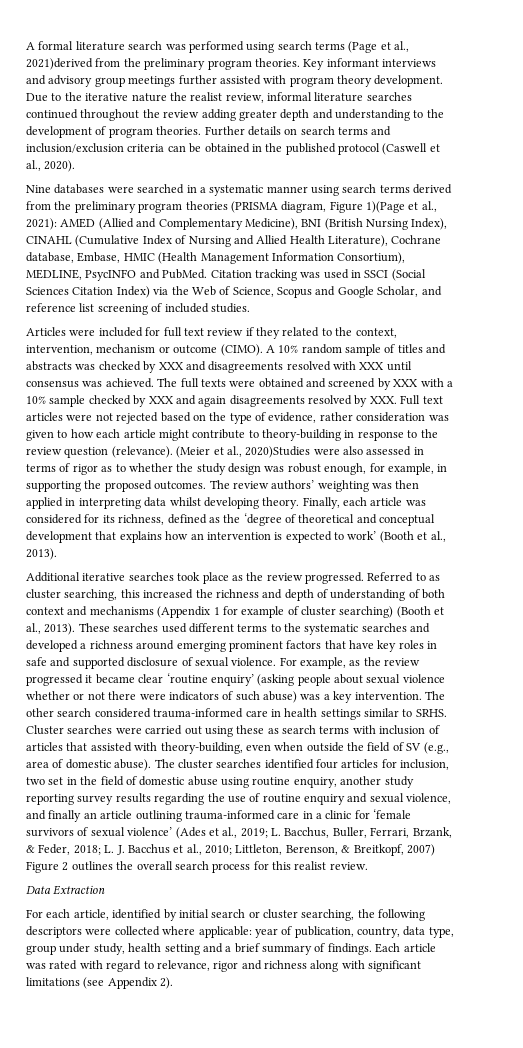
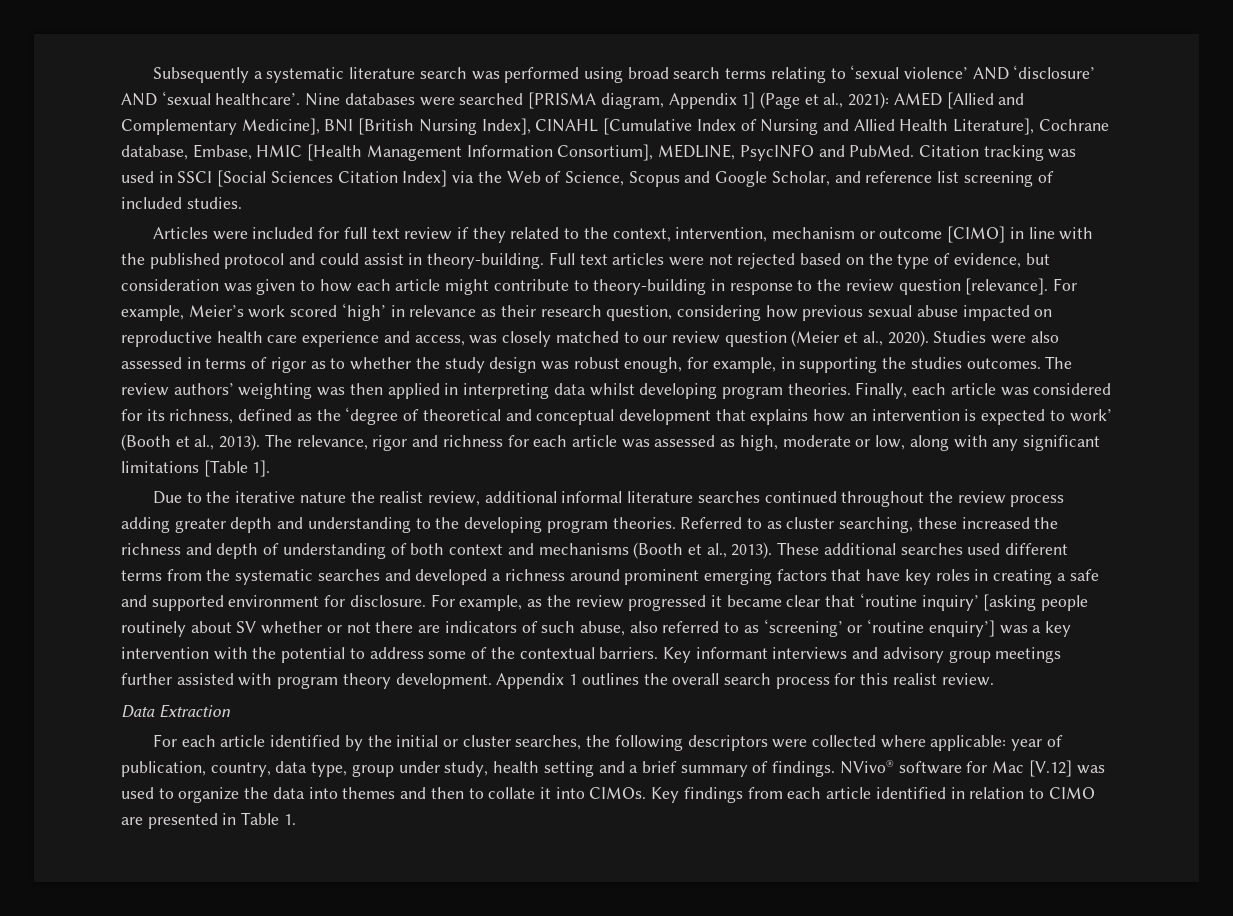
- A formal literature search was performed using search terms (Page et al., 2021)derived from the preliminary program theories. Key informant interviews and advisory group meetings further assisted with program theory development. Due to the iterative nature the realist review, informal literature searches continued throughout the review adding greater depth and understanding to the development of program theories. Further details on search terms and inclusion/exclusion criteria can be obtained in the published protocol (Caswell et al., 2020).
- Nine databases were searched in a systematic manner using search terms derived from the preliminary program theories (PRISMA diagram, Figure 1)(Page et al., 2021): AMED (Allied and Complementary Medicine), BNI (British Nursing Index), CINAHL (Cumulative Index of Nursing and Allied Health Literature), Cochrane database, Embase, HMIC (Health Management Information Consortium), MEDLINE, PsycINFO and PubMed.
+ Subsequently a systematic literature search was performed using broad search terms relating to ‘sexual violence’ AND ‘disclosure’ AND ‘sexual healthcare’. Nine databases were searched [PRISMA diagram, Appendix 1] (Page et al., 2021): AMED [Allied and Complementary Medicine], BNI [British Nursing Index], CINAHL [Cumulative Index of Nursing and Allied Health Literature], Cochrane database, Embase, HMIC [Health Management Information Consortium], MEDLINE, PsycINFO and PubMed.
- Citation tracking was used in SSCI (Social Sciences Citation Index) via the Web of Science, Scopus and Google Scholar, and reference list screening of included studies.
+ Citation tracking was used in SSCI [Social Sciences Citation Index] via the Web of Science, Scopus and Google Scholar, and reference list screening of included studies.
- Articles were included for full text review if they related to the context, intervention, mechanism or outcome (CIMO). A 10% random sample of titles and abstracts was checked by XXX and disagreements resolved with XXX until consensus was achieved. The full texts were obtained and screened by XXX with a 10% sample checked by XXX and again disagreements resolved by XXX. Full text articles were not rejected based on the type of evidence, rather consideration was given to how each article might contribute to theory-building in response to the review question (relevance). (Meier et al., 2020)Studies were also assessed in terms of rigor as to whether the study design was robust enough, for example, in supporting the proposed outcomes.
+ Articles were included for full text review if they related to the context, intervention, mechanism or outcome [CIMO] in line with the published protocol and could assist in theory-building. Full text articles were not rejected based on the type of evidence, but consideration was given to how each article might contribute to theory-building in response to the review question [relevance]. For example, Meier’s work scored ‘high’ in relevance as their research question, considering how previous sexual abuse impacted on reproductive health care experience and access, was closely matched to our review question (Meier et al., 2020). Studies were also assessed in terms of rigor as to whether the study design was robust enough, for example, in supporting the studies outcomes.
- The review authors’ weighting was then applied in interpreting data whilst developing theory.
+ The review authors’ weighting was then applied in interpreting data whilst developing program theories.
- Finally, each article was considered for its richness, defined as the ‘degree of theoretical and conceptual development that explains how an intervention is expected to work’ (Booth et al., 2013).
- Additional iterative searches took place as the review progressed.
+ Finally, each article was considered for its richness, defined as the ‘degree of theoretical and conceptual development that explains how an intervention is expected to work’ (Booth et al., 2013). The relevance, rigor and richness for each article was assessed as high, moderate or low, along with any significant limitations [Table 1].
+ Due to the iterative nature the realist review, additional informal literature searches continued throughout the review process adding greater depth and understanding to the developing program theories.
- Referred to as cluster searching, this increased the richness and depth of understanding of both context and mechanisms (Appendix 1 for example of cluster searching) (Booth et al., 2013).
+ Referred to as cluster searching, these increased the richness and depth of understanding of both context and mechanisms (Booth et al., 2013).
- These searches used different terms to the systematic searches and developed a richness around emerging prominent factors that have key roles in safe and supported disclosure of sexual violence.
+ These additional searches used different terms from the systematic searches and developed a richness around prominent emerging factors that have key roles in creating a safe and supported environment for disclosure.
- For example, as the review progressed it became clear ‘routine enquiry’ (asking people about sexual violence whether or not there were indicators of such abuse) was a key intervention. The other search considered trauma-informed care in health settings similar to SRHS. Cluster searches were carried out using these as search terms with inclusion of articles that assisted with theory-building, even when outside the field of SV (e.g., area of domestic abuse). The cluster searches identified four articles for inclusion, two set in the field of domestic abuse using routine enquiry, another study reporting survey results regarding the use of routine enquiry and sexual violence, and finally an article outlining trauma-informed care in a clinic for ‘female survivors of sexual violence’ (Ades et al., 2019; L. Bacchus, Buller, Ferrari, Brzank, & Feder, 2018; L. J. Bacchus et al., 2010; Littleton, Berenson, & Breitkopf, 2007) Figure 2 outlines the overall search process for this realist review.
+ For example, as the review progressed it became clear that ‘routine inquiry’ [asking people routinely about SV whether or not there are indicators of such abuse, also referred to as ‘screening’ or ‘routine enquiry’] was a key intervention with the potential to address some of the contextual barriers. Key informant interviews and advisory group meetings further assisted with program theory development. Appendix 1 outlines the overall search process for this realist review.
- For each article, identified by initial search or cluster searching, the following descriptors were collected where applicable: year of publication, country, data type, group under study, health setting and a brief summary of findings.
+ For each article identified by the initial or cluster searches, the following descriptors were collected where applicable: year of publication, country, data type, group under study, health setting and a brief summary of findings.
- Each article was rated with regard to relevance, rigor and richness along with significant limitations (see Appendix 2).
+ NVivo® software for Mac [V.12] was used to organize the data into themes and then to collate it into CIMOs. Key findings from each article identified in relation to CIMO are presented in Table 1.

